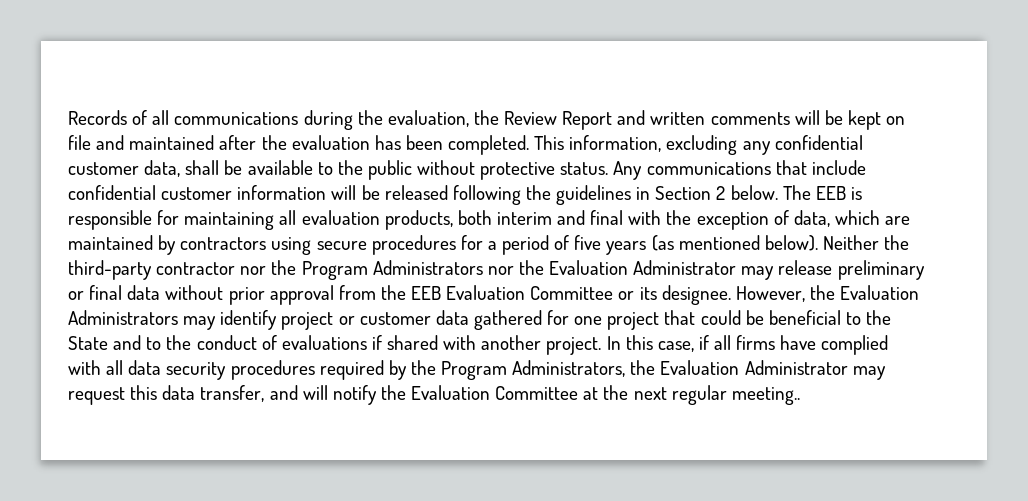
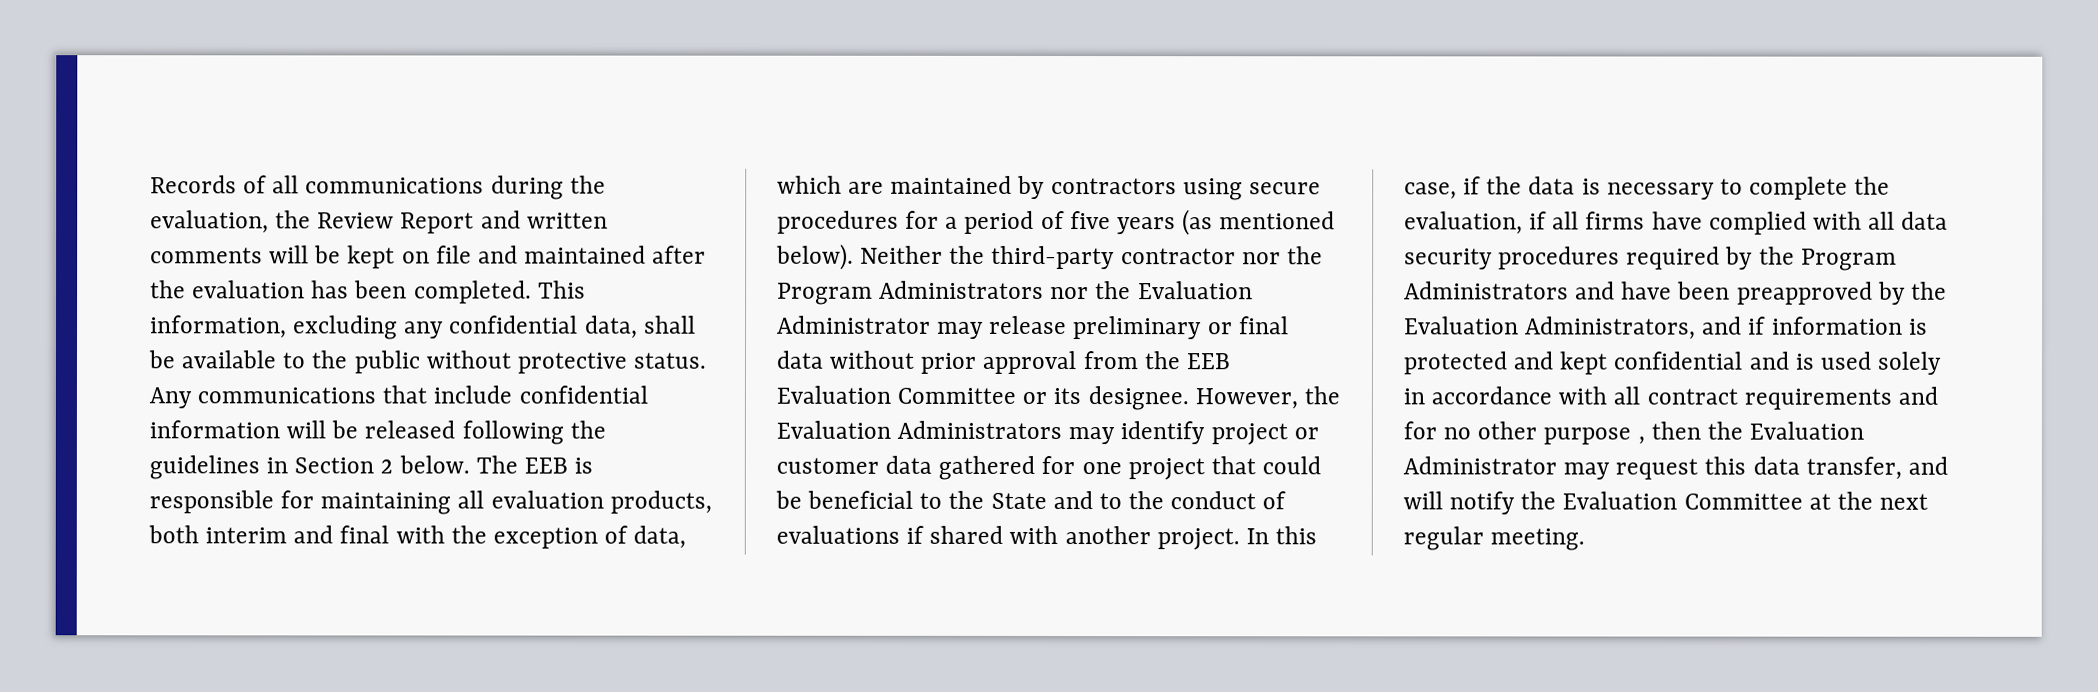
- This information, excluding any confidential customer data, shall be available to the public without protective status.
+ This information, excluding any confidential data, shall be available to the public without protective status.
- Any communications that include confidential customer information will be released following the guidelines in Section 2 below.
+ Any communications that include confidential information will be released following the guidelines in Section 2 below.
- In this case, if all firms have complied with all data security procedures required by the Program Administrators, the Evaluation Administrator may request this data transfer, and will notify the Evaluation Committee at the next regular meeting..
+ In this case, if the data is necessary to complete the evaluation, if all firms have complied with all data security procedures required by the Program Administrators and have been preapproved by the Evaluation Administrators, and if information is protected and kept confidential and is used solely in accordance with all contract requirements and for no other purpose , then the Evaluation Administrator may request this data transfer, and will notify the Evaluation Committee at the next regular meeting.

